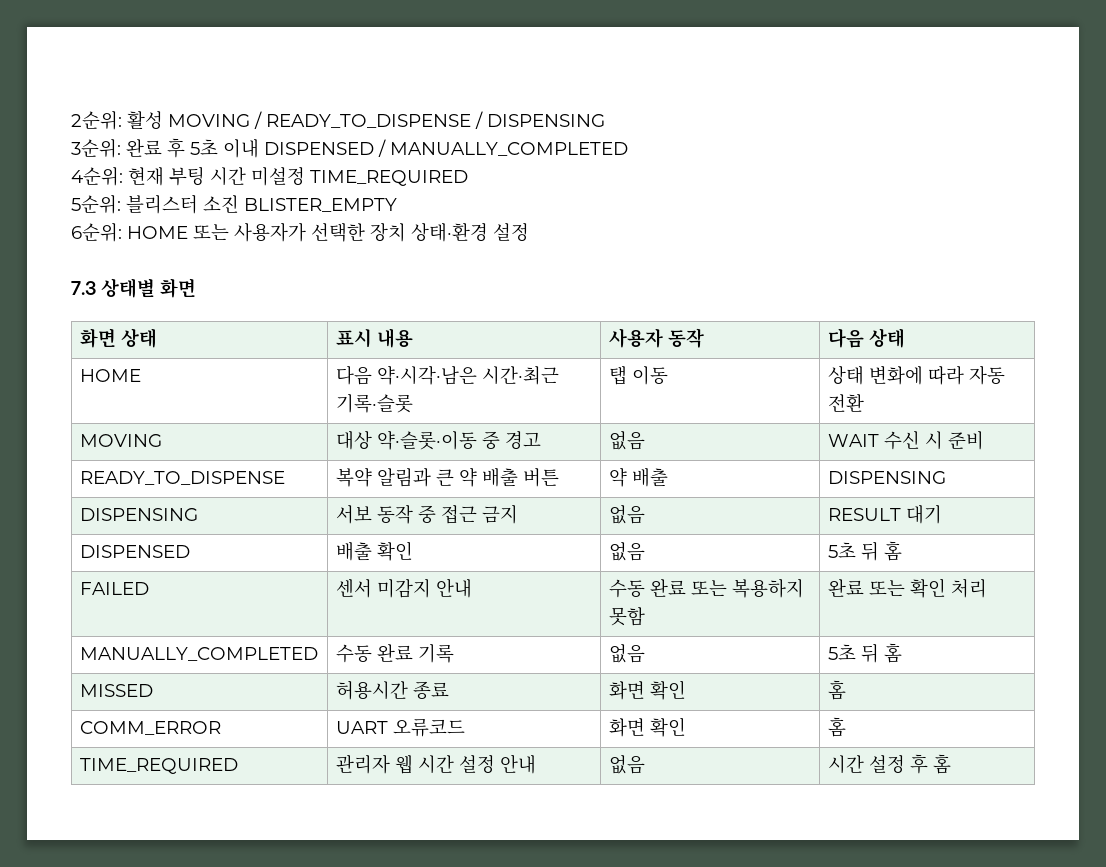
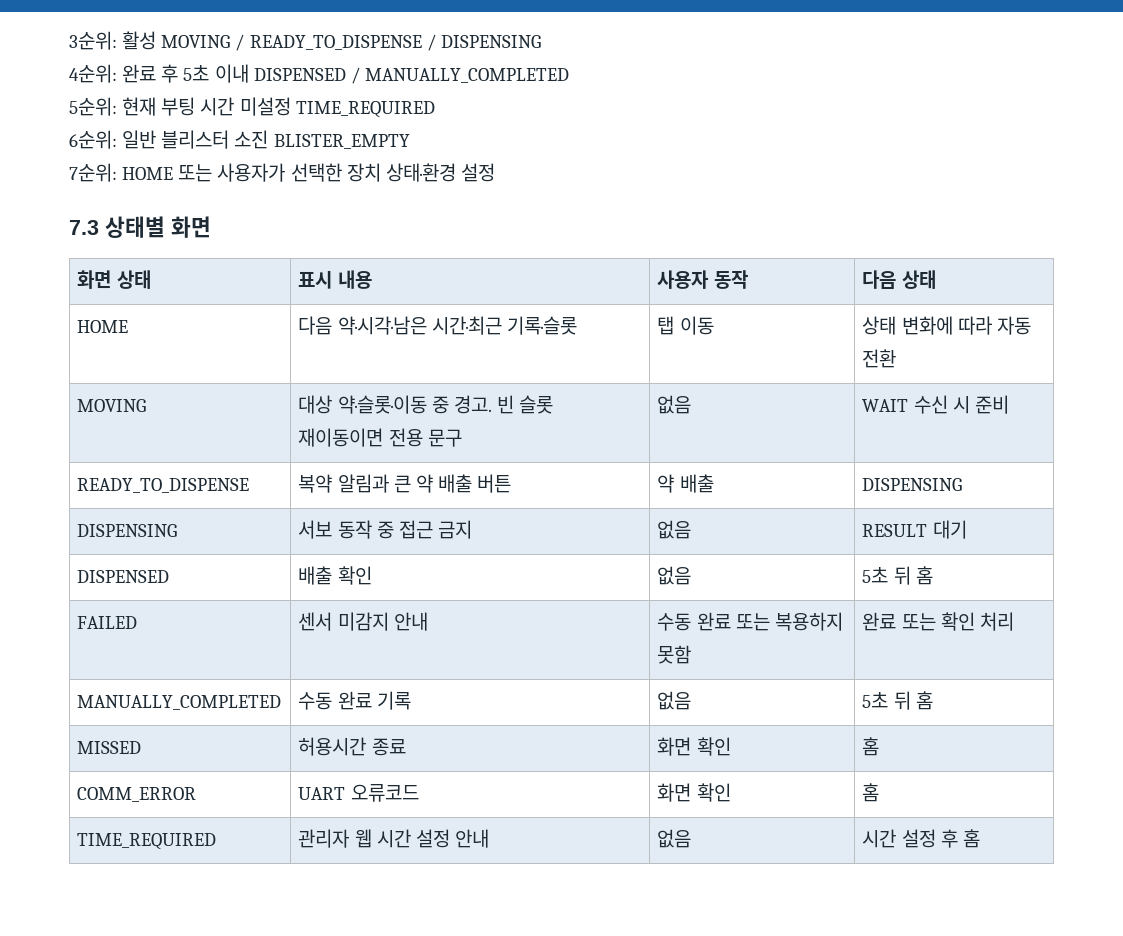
- 2순위: 활성 MOVING / READY_TO_DISPENSE / DISPENSING
+ 3순위: 활성 MOVING / READY_TO_DISPENSE / DISPENSING
- 3순위: 완료 후 5초 이내 DISPENSED / MANUALLY_COMPLETED
+ 4순위: 완료 후 5초 이내 DISPENSED / MANUALLY_COMPLETED
- 4순위: 현재 부팅 시간 미설정 TIME_REQUIRED
+ 5순위: 현재 부팅 시간 미설정 TIME_REQUIRED
- 5순위: 블리스터 소진 BLISTER_EMPTY
+ 6순위: 일반 블리스터 소진 BLISTER_EMPTY
- 6순위: HOME 또는 사용자가 선택한 장치 상태·환경 설정
+ 7순위: HOME 또는 사용자가 선택한 장치 상태·환경 설정
- MOVING | 대상 약·슬롯·이동 중 경고 | 없음 | WAIT 수신 시 준비
+ MOVING | 대상 약·슬롯·이동 중 경고. 빈 슬롯 재이동이면 전용 문구 | 없음 | WAIT 수신 시 준비

